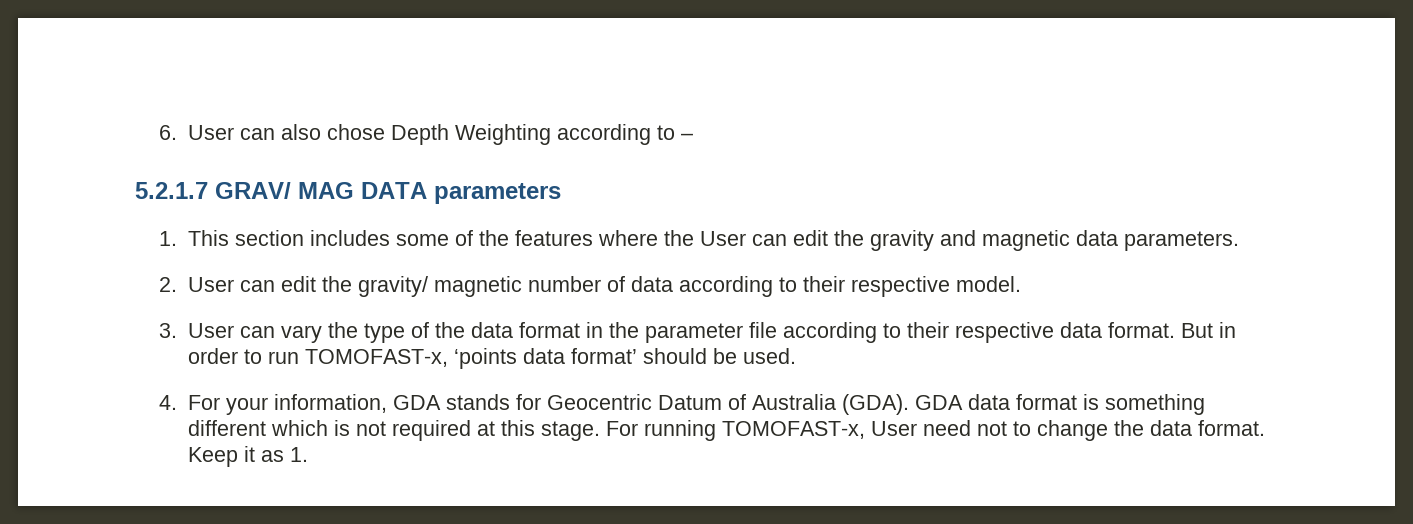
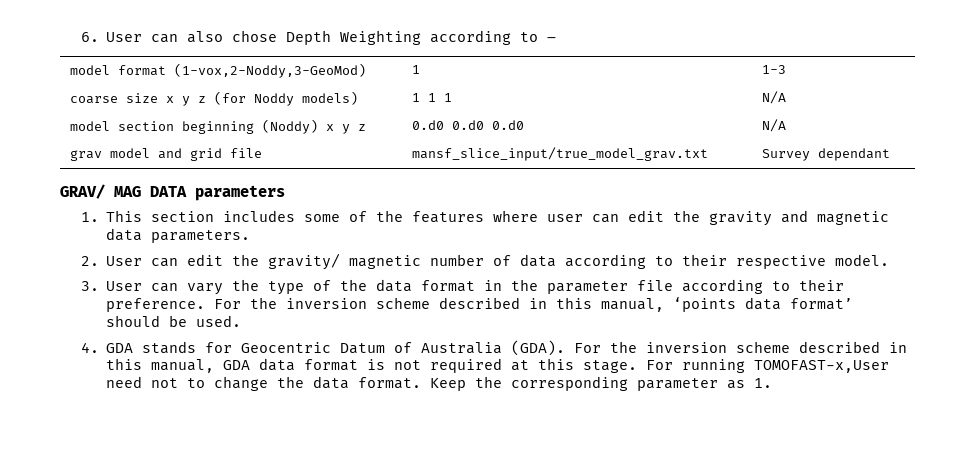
- 5.2.1.7 GRAV/ MAG DATA parameters
+ model format (1-vox,2-Noddy,3-GeoMod) | 1 | 1-3
+ coarse size x y z (for Noddy models) | 1 1 1 | N/A
+ model section beginning (Noddy) x y z | 0.d0 0.d0 0.d0 | N/A
+ grav model and grid file | mansf_slice_input/true_model_grav.txt | Survey dependant
+ GRAV/ MAG DATA parameters
- 1. This section includes some of the features where the User can edit the gravity and magnetic data parameters.
+ 1. This section includes some of the features where user can edit the gravity and magnetic data parameters.
- 3. User can vary the type of the data format in the parameter file according to their respective data format. But in order to run TOMOFAST-x, ‘points data format’ should be used.
+ 3. User can vary the type of the data format in the parameter file according to their preference. For the inversion scheme described in this manual, ‘points data format’ should be used.
- 4. For your information, GDA stands for Geocentric Datum of Australia (GDA).
+ 4. GDA stands for Geocentric Datum of Australia (GDA).
- GDA data format is something different which is not required at this stage.
+ For the inversion scheme described in this manual, GDA data format is not required at this stage.
- For running TOMOFAST-x, User need not to change the data format.
+ For running TOMOFAST-x,User need not to change the data format.
- Keep it as 1.
+ Keep the corresponding parameter as 1.

